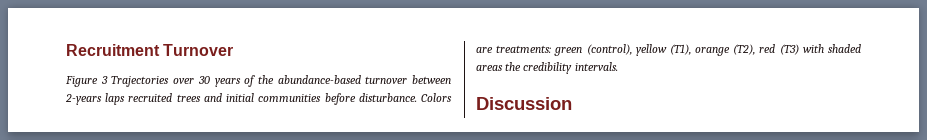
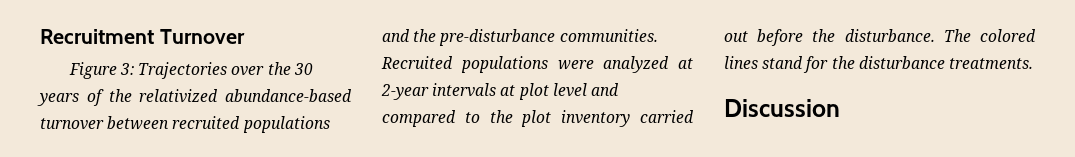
- Figure 3 Trajectories over 30 years of the abundance-based turnover between 2-years laps recruited trees and initial communities before disturbance. Colors are treatments: green (control), yellow (T1), orange (T2), red (T3) with shaded areas the credibility intervals.
+ Figure 3: Trajectories over the 30 years of the relativized abundance-based turnover between recruited populations and the pre-disturbance communities. Recruited populations were analyzed at 2-year intervals at plot level and compared to the plot inventory carried out before the disturbance. The colored lines stand for the disturbance treatments.

